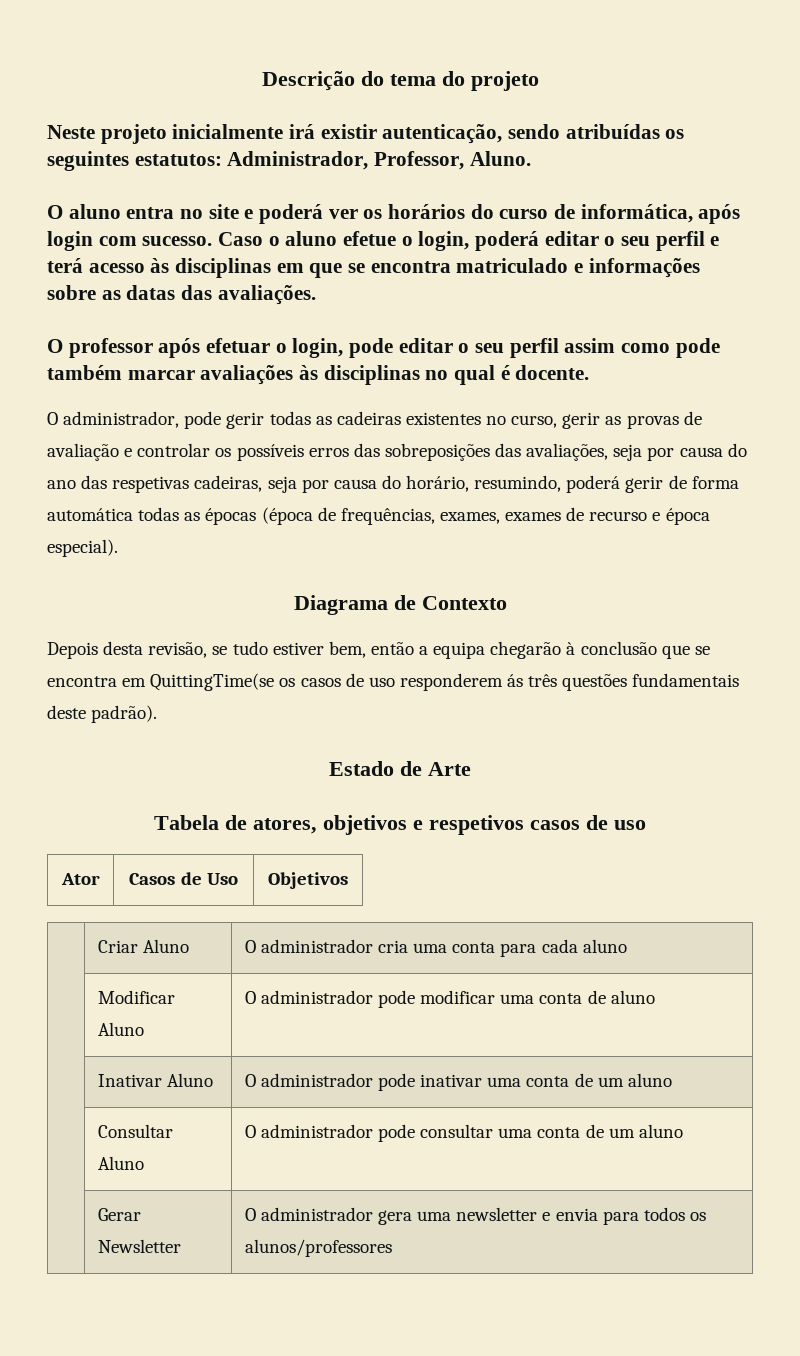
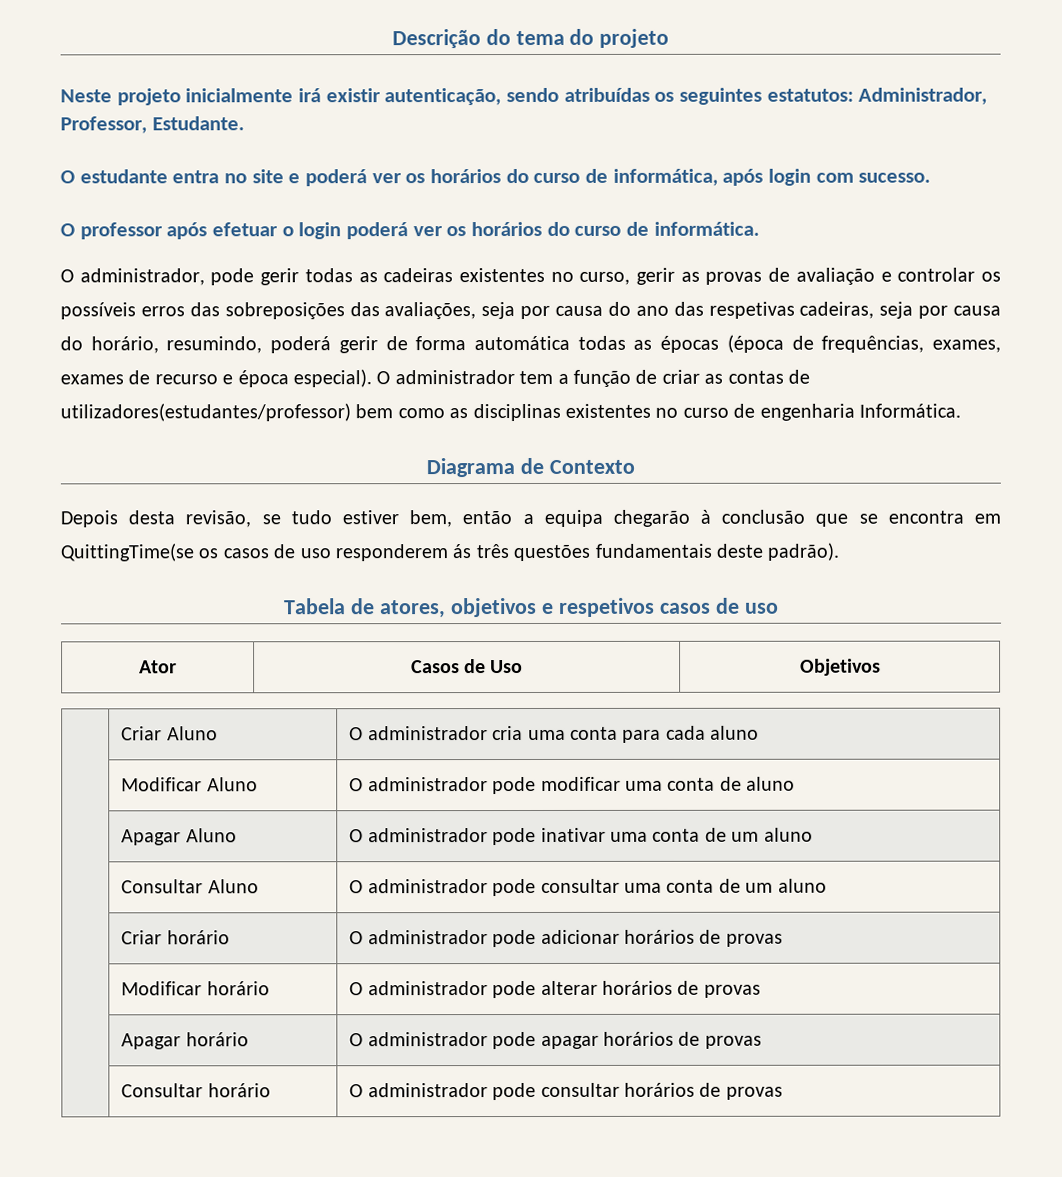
- Neste projeto inicialmente irá existir autenticação, sendo atribuídas os seguintes estatutos: Administrador, Professor, Aluno.
- O aluno entra no site e poderá ver os horários do curso de informática, após login com sucesso. Caso o aluno efetue o login, poderá editar o seu perfil e terá acesso às disciplinas em que se encontra matriculado e informações sobre as datas das avaliações.
+ Neste projeto inicialmente irá existir autenticação, sendo atribuídas os seguintes estatutos: Administrador, Professor, Estudante.
+ O estudante entra no site e poderá ver os horários do curso de informática, após login com sucesso.
- O professor após efetuar o login, pode editar o seu perfil assim como pode também marcar avaliações às disciplinas no qual é docente.
+ O professor após efetuar o login poderá ver os horários do curso de informática.
+ O administrador tem a função de criar as contas de utilizadores(estudantes/professor) bem como as disciplinas existentes no curso de engenharia Informática.
- Estado de Arte
- | Inativar Aluno | O administrador pode inativar uma conta de um aluno
+ | Apagar Aluno | O administrador pode inativar uma conta de um aluno
- | Gerar Newsletter | O administrador gera uma newsletter e envia para todos os alunos/professores
+ | Criar horário | O administrador pode adicionar horários de provas
+ | Modificar horário | O administrador pode alterar horários de provas
+ | Apagar horário | O administrador pode apagar horários de provas
+ | Consultar horário | O administrador pode consultar horários de provas

